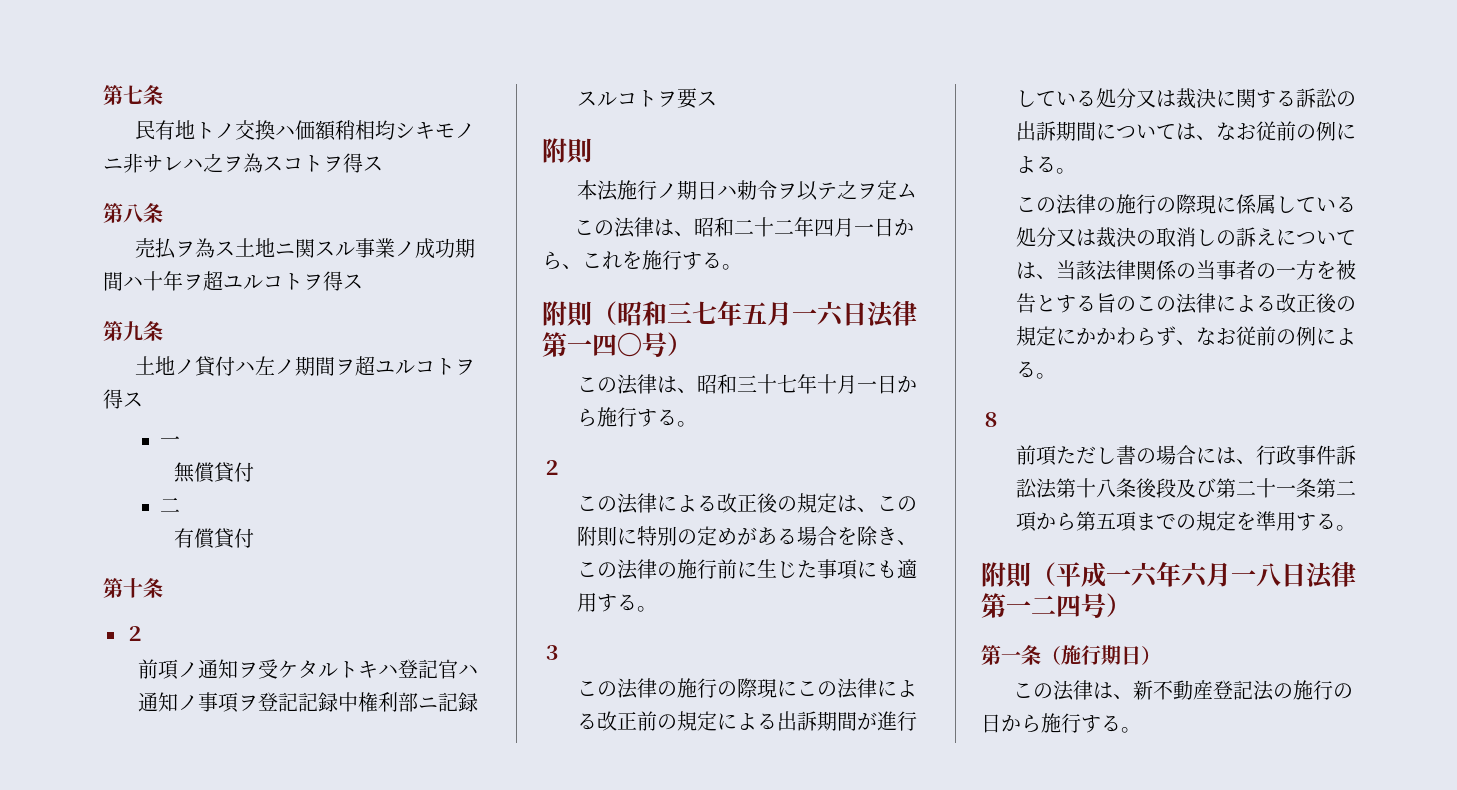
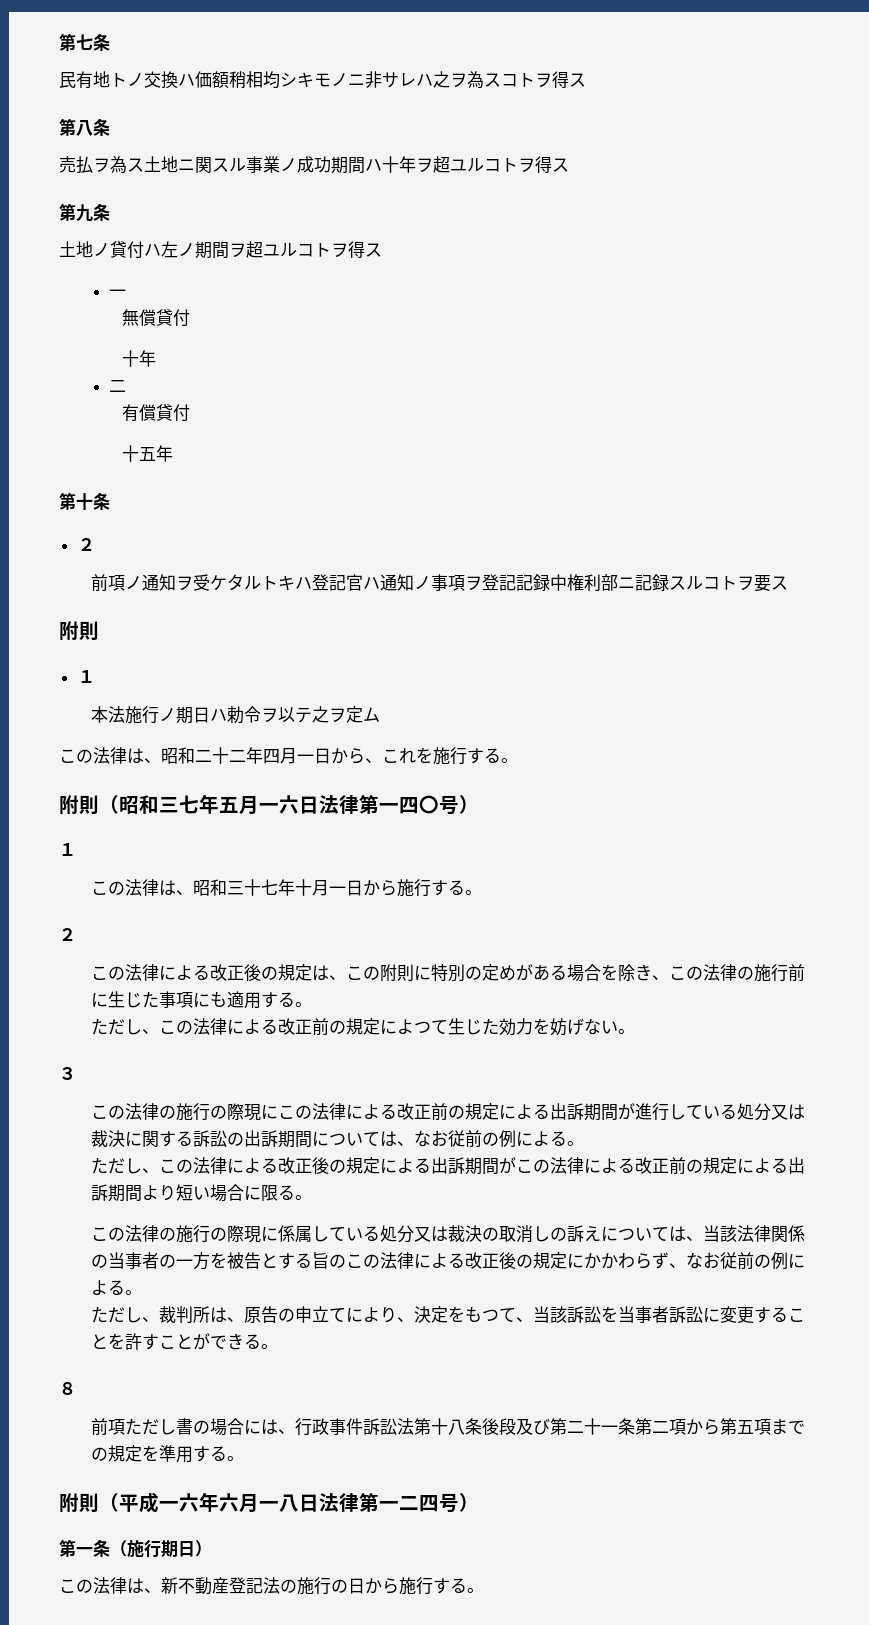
  無償貸付
+ 十年
+ 十五年
  前項ノ通知ヲ受ケタルトキハ登記官ハ通知ノ事項ヲ登記記録中権利部ニ記録スルコトヲ要ス
  附則
+ １
  附則（昭和三七年五月一六日法律第一四〇号）
+ １
+ ただし、この法律による改正前の規定によつて生じた効力を妨げない。
+ ただし、この法律による改正後の規定による出訴期間がこの法律による改正前の規定による出訴期間より短い場合に限る。
+ ただし、裁判所は、原告の申立てにより、決定をもつて、当該訴訟を当事者訴訟に変更することを許すことができる。

